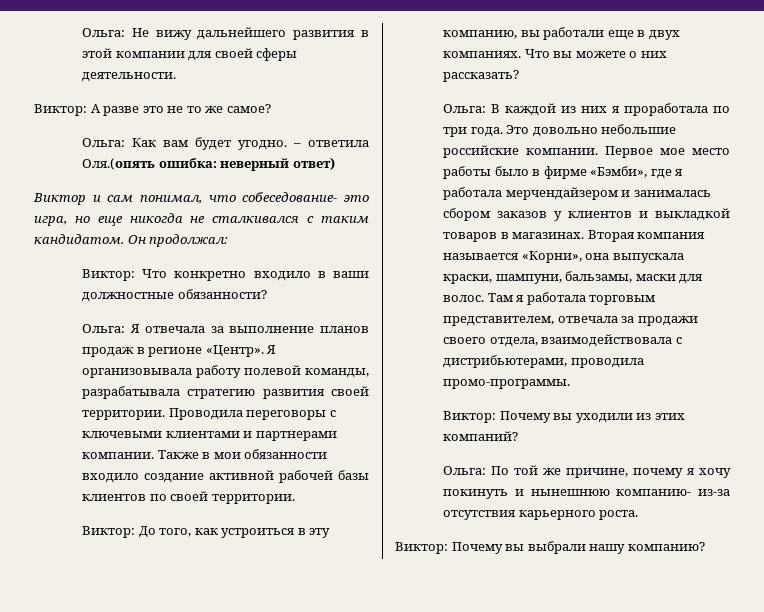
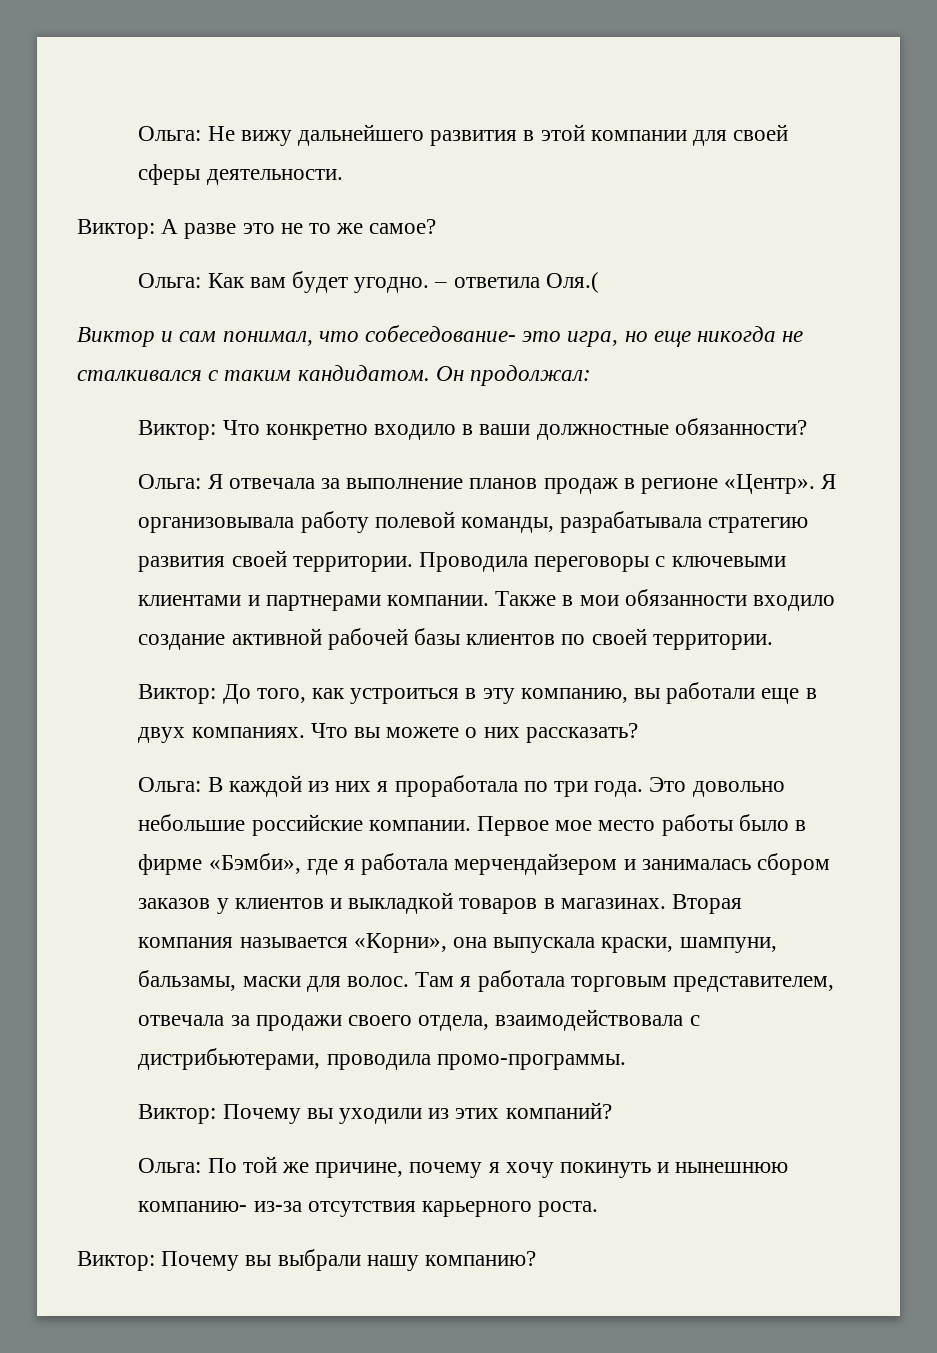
- – ответила Оля.(опять ошибка: неверный ответ)
+ – ответила Оля.(

